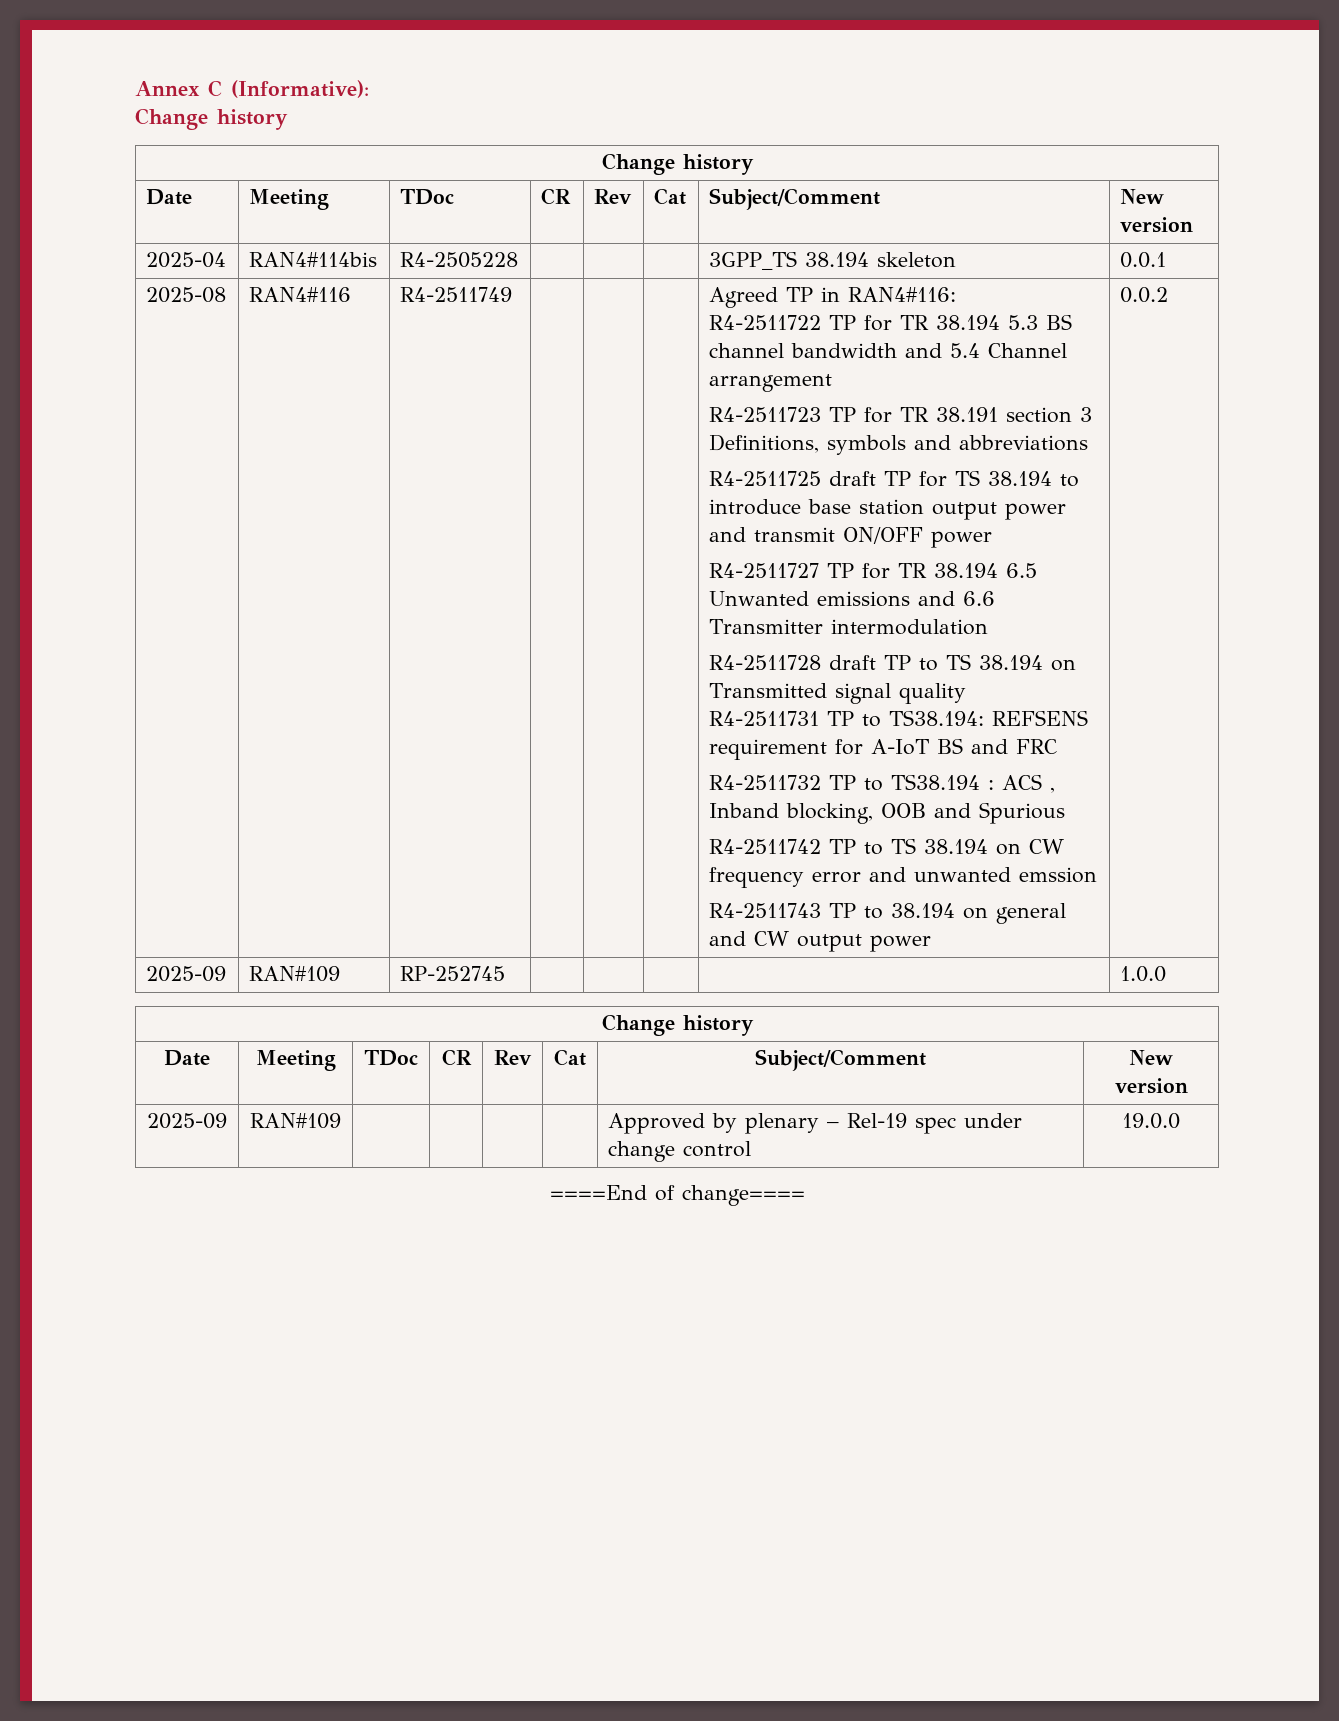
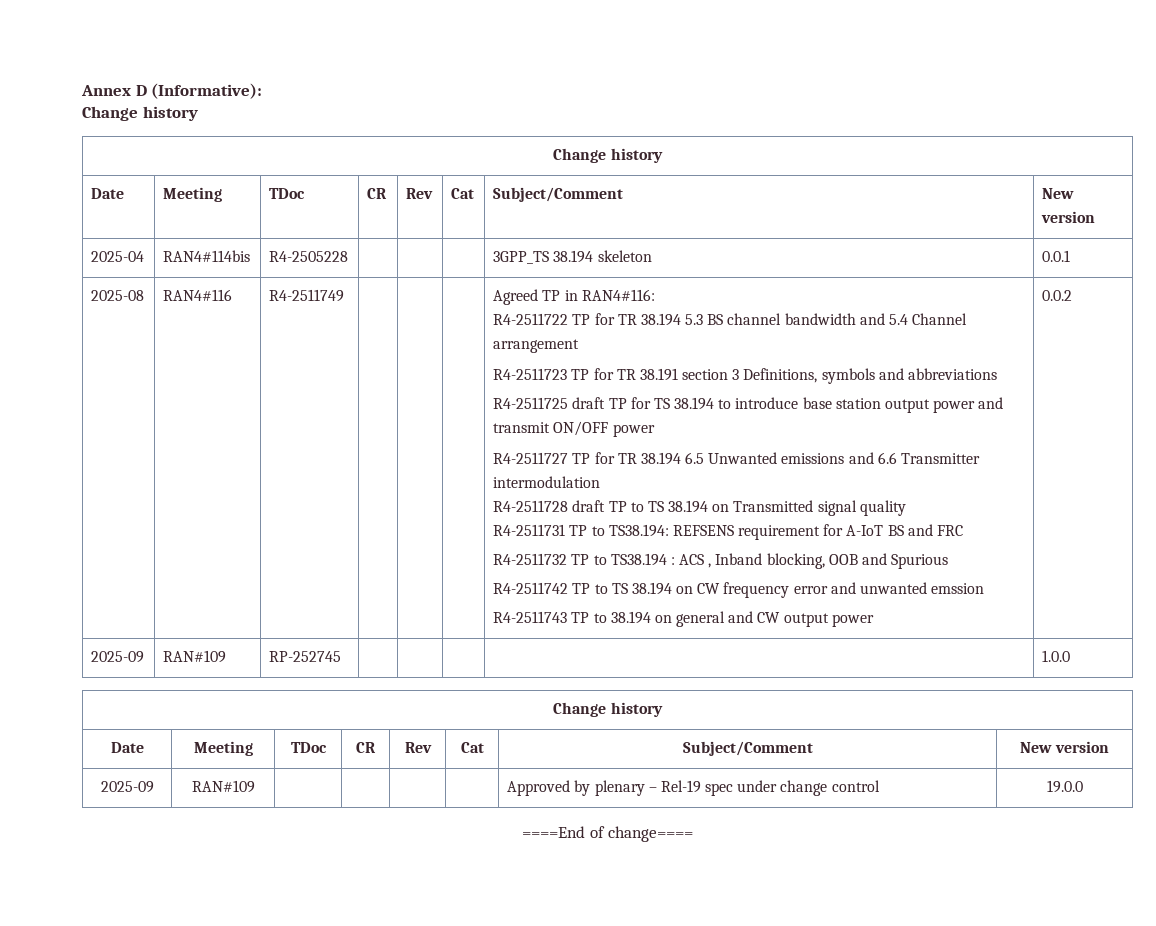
- Annex C (Informative):
+ Annex D (Informative):

